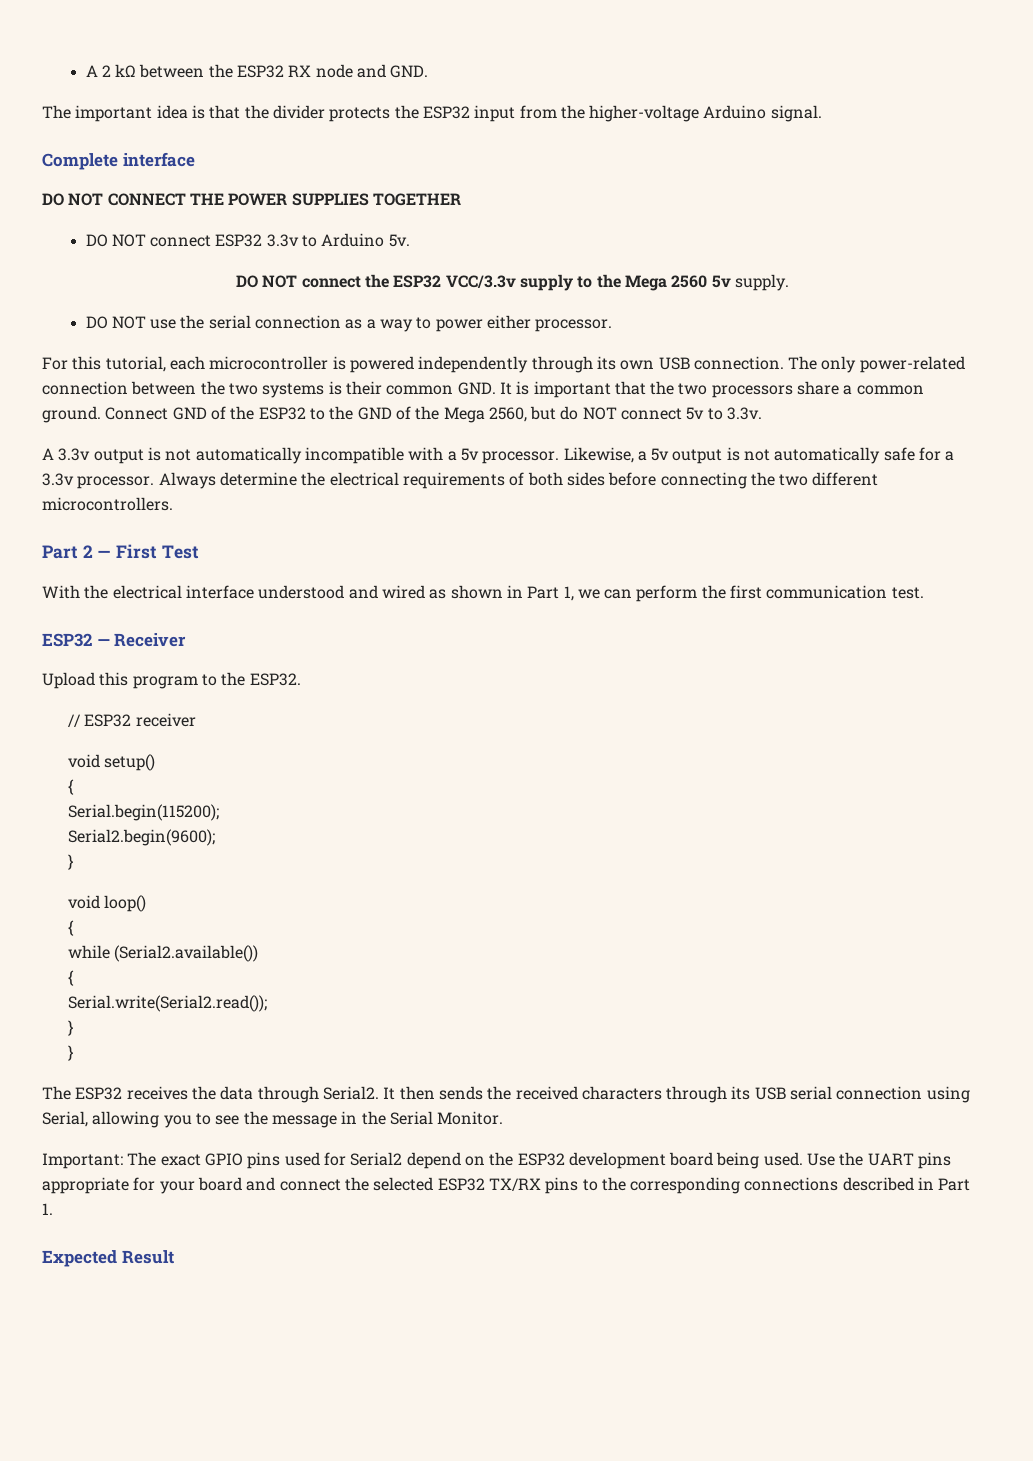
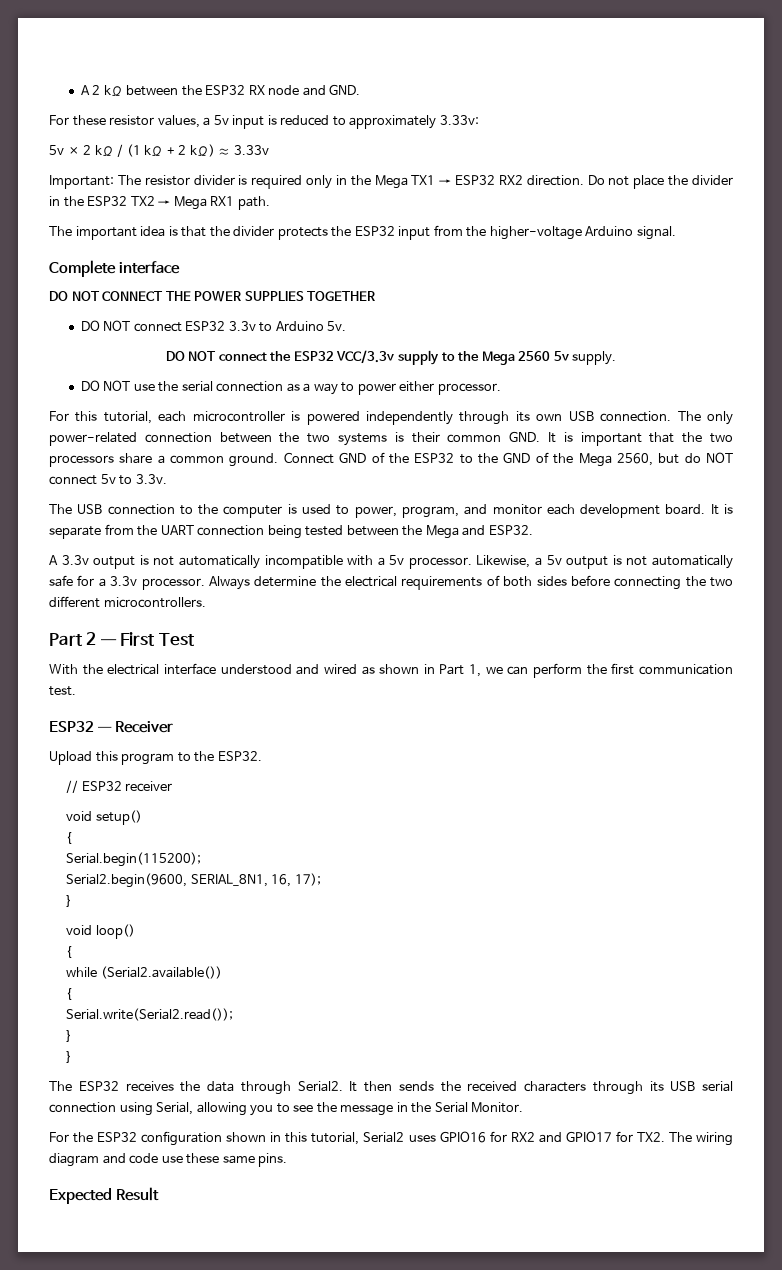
+ For these resistor values, a 5v input is reduced to approximately 3.33v:
+ 5v × 2 kΩ / (1 kΩ + 2 kΩ) ≈ 3.33v
+ Important: The resistor divider is required only in the Mega TX1 → ESP32 RX2 direction. Do not place the divider in the ESP32 TX2 → Mega RX1 path.
+ The USB connection to the computer is used to power, program, and monitor each development board. It is separate from the UART connection being tested between the Mega and ESP32.
- Serial2.begin(9600);
+ Serial2.begin(9600, SERIAL_8N1, 16, 17);
- Important: The exact GPIO pins used for Serial2 depend on the ESP32 development board being used. Use the UART pins appropriate for your board and connect the selected ESP32 TX/RX pins to the corresponding connections described in Part 1.
+ For the ESP32 configuration shown in this tutorial, Serial2 uses GPIO16 for RX2 and GPIO17 for TX2. The wiring diagram and code use these same pins.

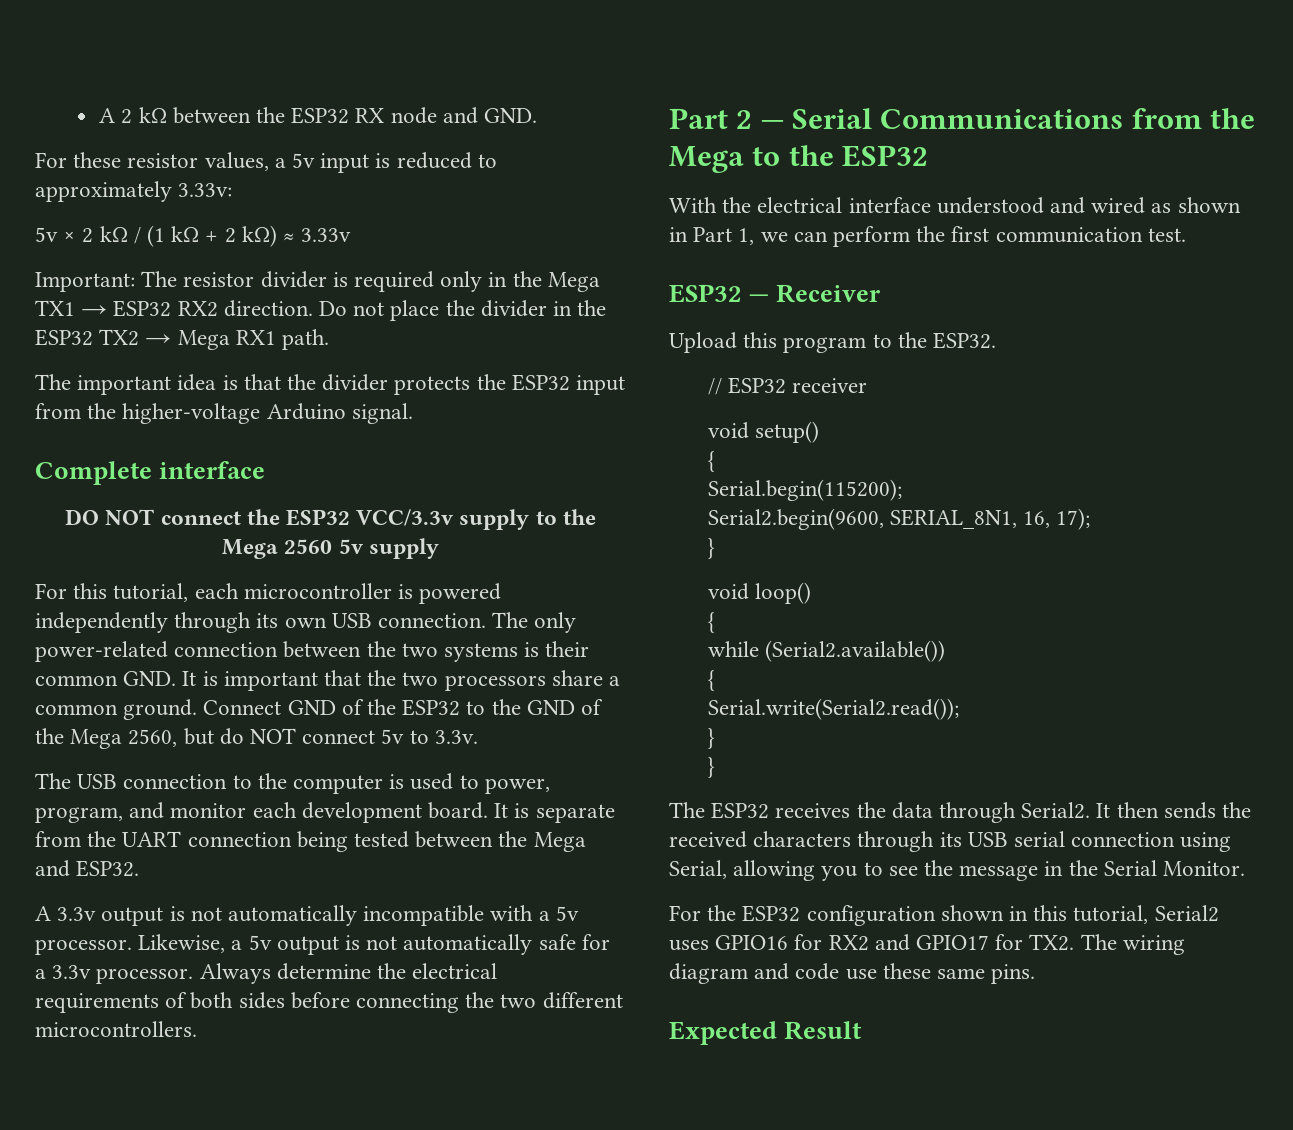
- DO NOT CONNECT THE POWER SUPPLIES TOGETHER
- DO NOT connect ESP32 3.3v to Arduino 5v.
- DO NOT connect the ESP32 VCC/3.3v supply to the Mega 2560 5v supply.
- DO NOT use the serial connection as a way to power either processor.
+ DO NOT connect the ESP32 VCC/3.3v supply to the Mega 2560 5v supply
- Part 2 — First Test
+ Part 2 — Serial Communications from the Mega to the ESP32

